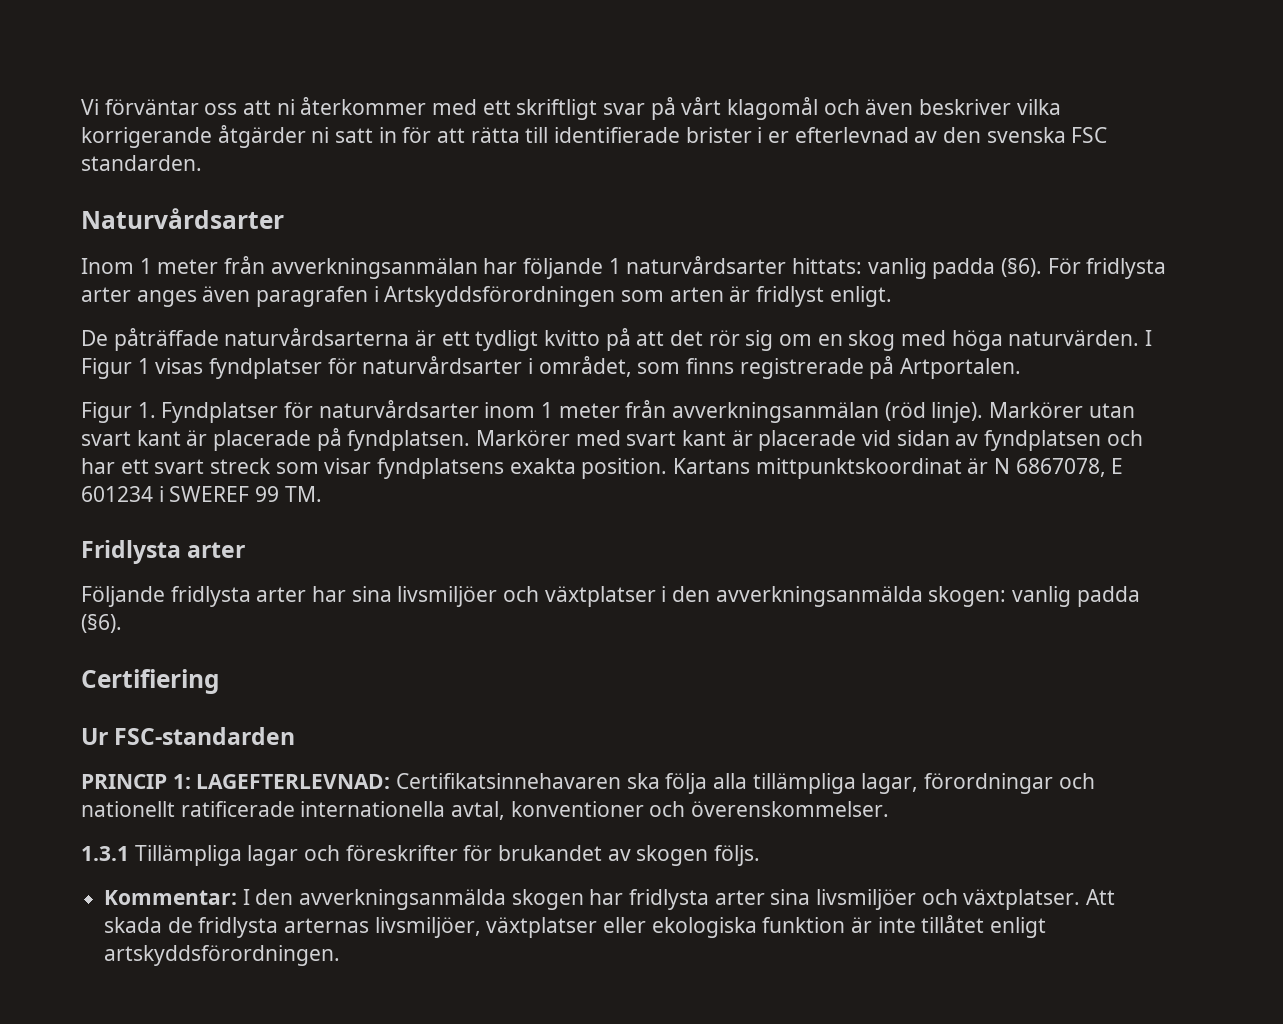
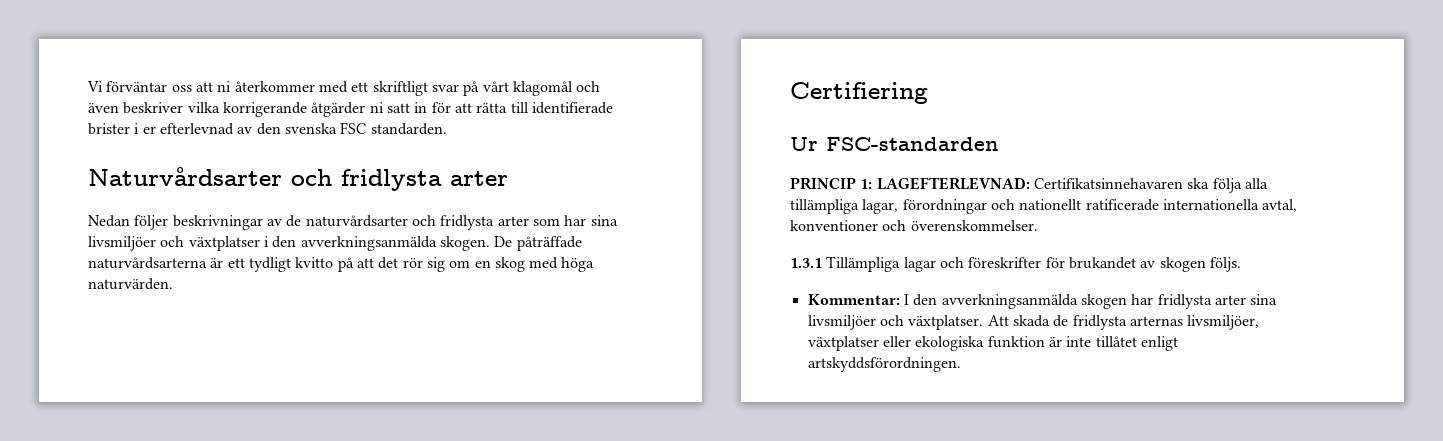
- Naturvårdsarter
- Inom 1 meter från avverkningsanmälan har följande 1 naturvårdsarter hittats: vanlig padda (§6). För fridlysta arter anges även paragrafen i Artskyddsförordningen som arten är fridlyst enligt.
- De påträffade naturvårdsarterna är ett tydligt kvitto på att det rör sig om en skog med höga naturvärden. I Figur 1 visas fyndplatser för naturvårdsarter i området, som finns registrerade på Artportalen.
- Figur 1. Fyndplatser för naturvårdsarter inom 1 meter från avverkningsanmälan (röd linje). Markörer utan svart kant är placerade på fyndplatsen. Markörer med svart kant är placerade vid sidan av fyndplatsen och har ett svart streck som visar fyndplatsens exakta position. Kartans mittpunktskoordinat är N 6867078, E 601234 i SWEREF 99 TM.
- Fridlysta arter
- Följande fridlysta arter har sina livsmiljöer och växtplatser i den avverkningsanmälda skogen: vanlig padda (§6).
+ Naturvårdsarter och fridlysta arter
+ Nedan följer beskrivningar av de naturvårdsarter och fridlysta arter som har sina livsmiljöer och växtplatser i den avverkningsanmälda skogen. De påträffade naturvårdsarterna är ett tydligt kvitto på att det rör sig om en skog med höga naturvärden.

